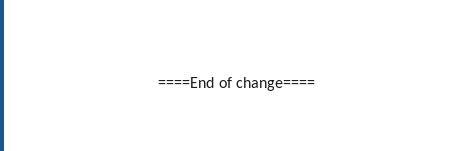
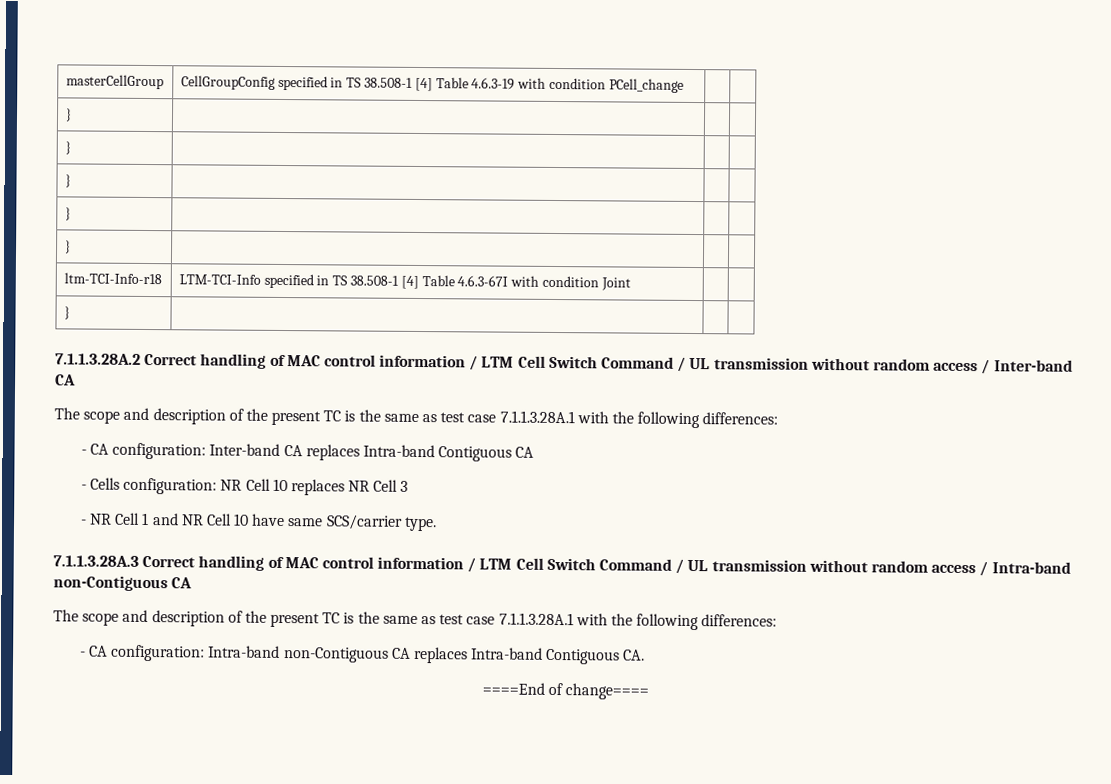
+ masterCellGroup | CellGroupConfig specified in TS 38.508-1 [4] Table 4.6.3-19 with condition PCell_change | |
+ } | | |
+ } | | |
+ } | | |
+ } | | |
+ } | | |
+ ltm-TCI-Info-r18 | LTM-TCI-Info specified in TS 38.508-1 [4] Table 4.6.3-67I with condition Joint | |
+ } | | |
+ 7.1.1.3.28A.2 Correct handling of MAC control information / LTM Cell Switch Command / UL transmission without random access / Inter-band CA
+ The scope and description of the present TC is the same as test case 7.1.1.3.28A.1 with the following differences:
+ - CA configuration: Inter-band CA replaces Intra-band Contiguous CA
+ - Cells configuration: NR Cell 10 replaces NR Cell 3
+ - NR Cell 1 and NR Cell 10 have same SCS/carrier type.
+ 7.1.1.3.28A.3 Correct handling of MAC control information / LTM Cell Switch Command / UL transmission without random access / Intra-band non-Contiguous CA
+ The scope and description of the present TC is the same as test case 7.1.1.3.28A.1 with the following differences:
+ - CA configuration: Intra-band non-Contiguous CA replaces Intra-band Contiguous CA.

